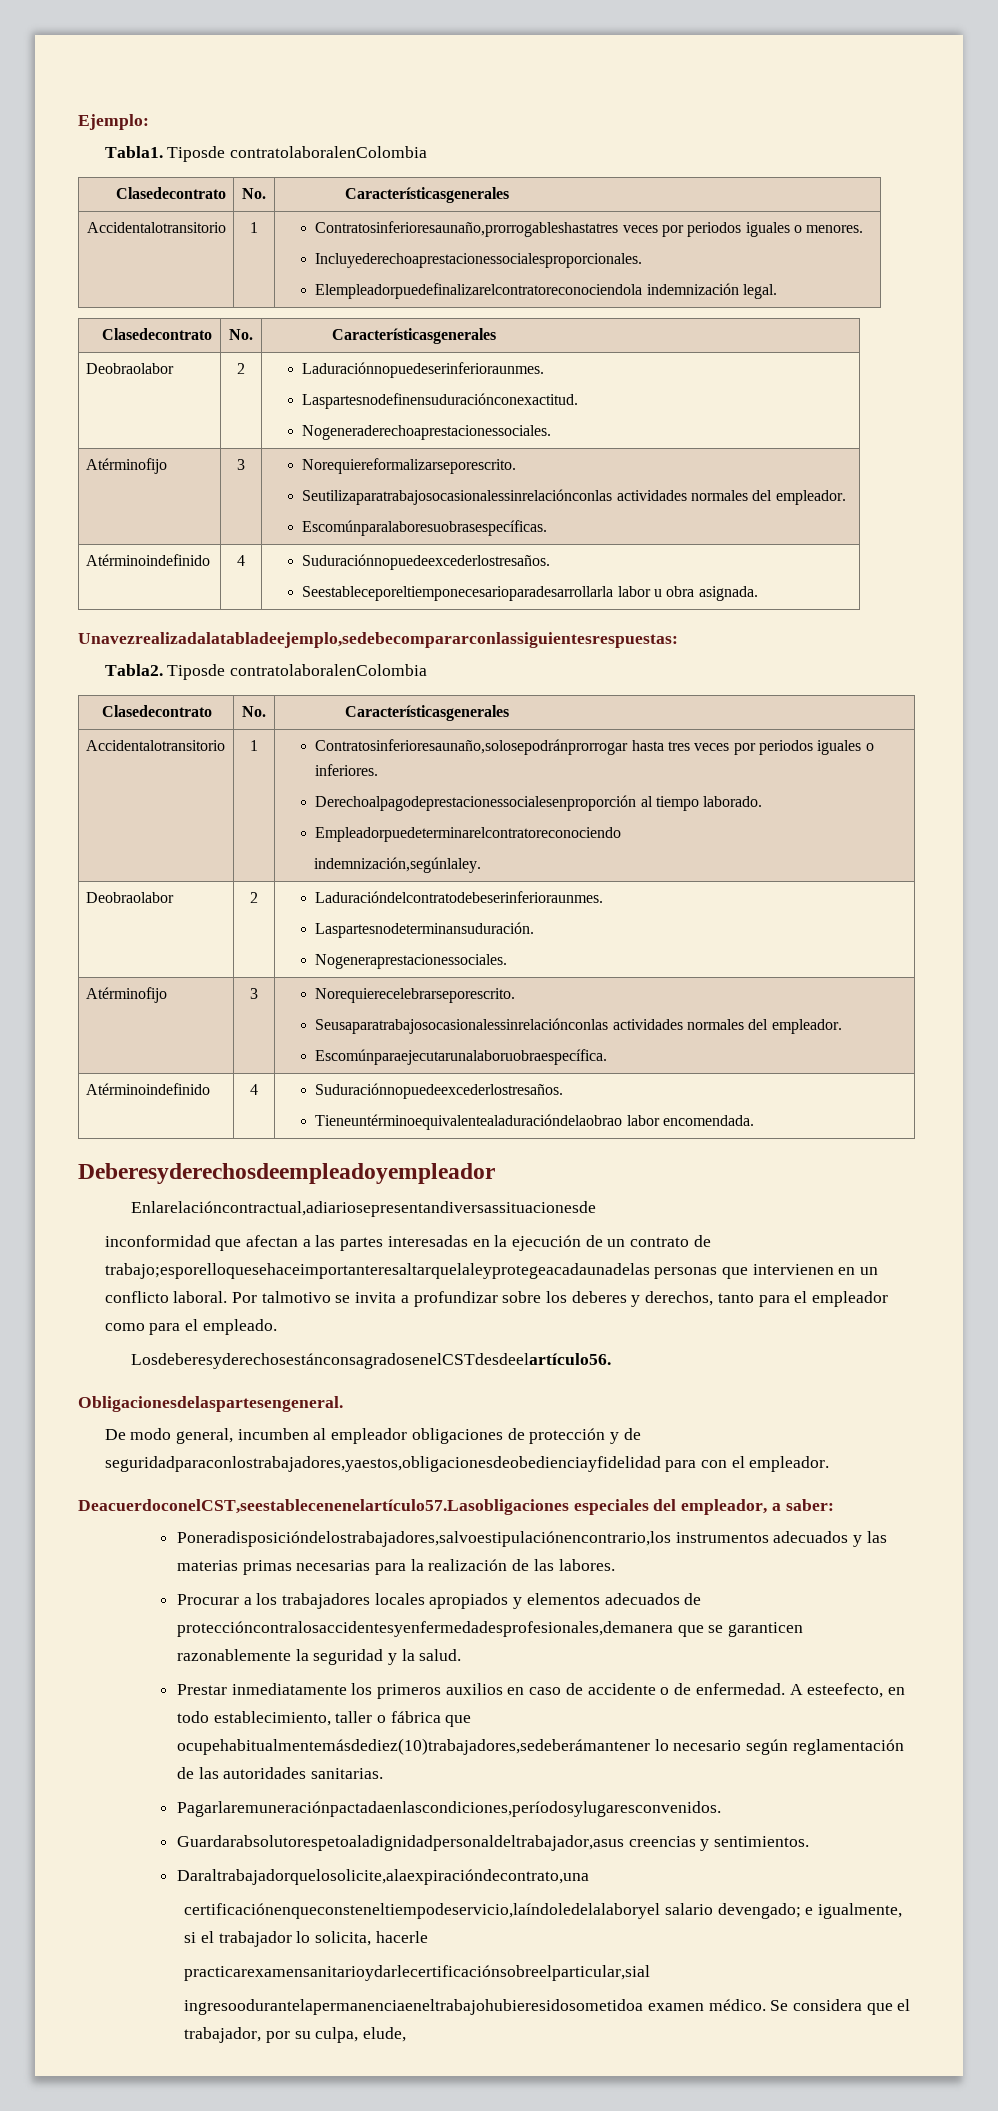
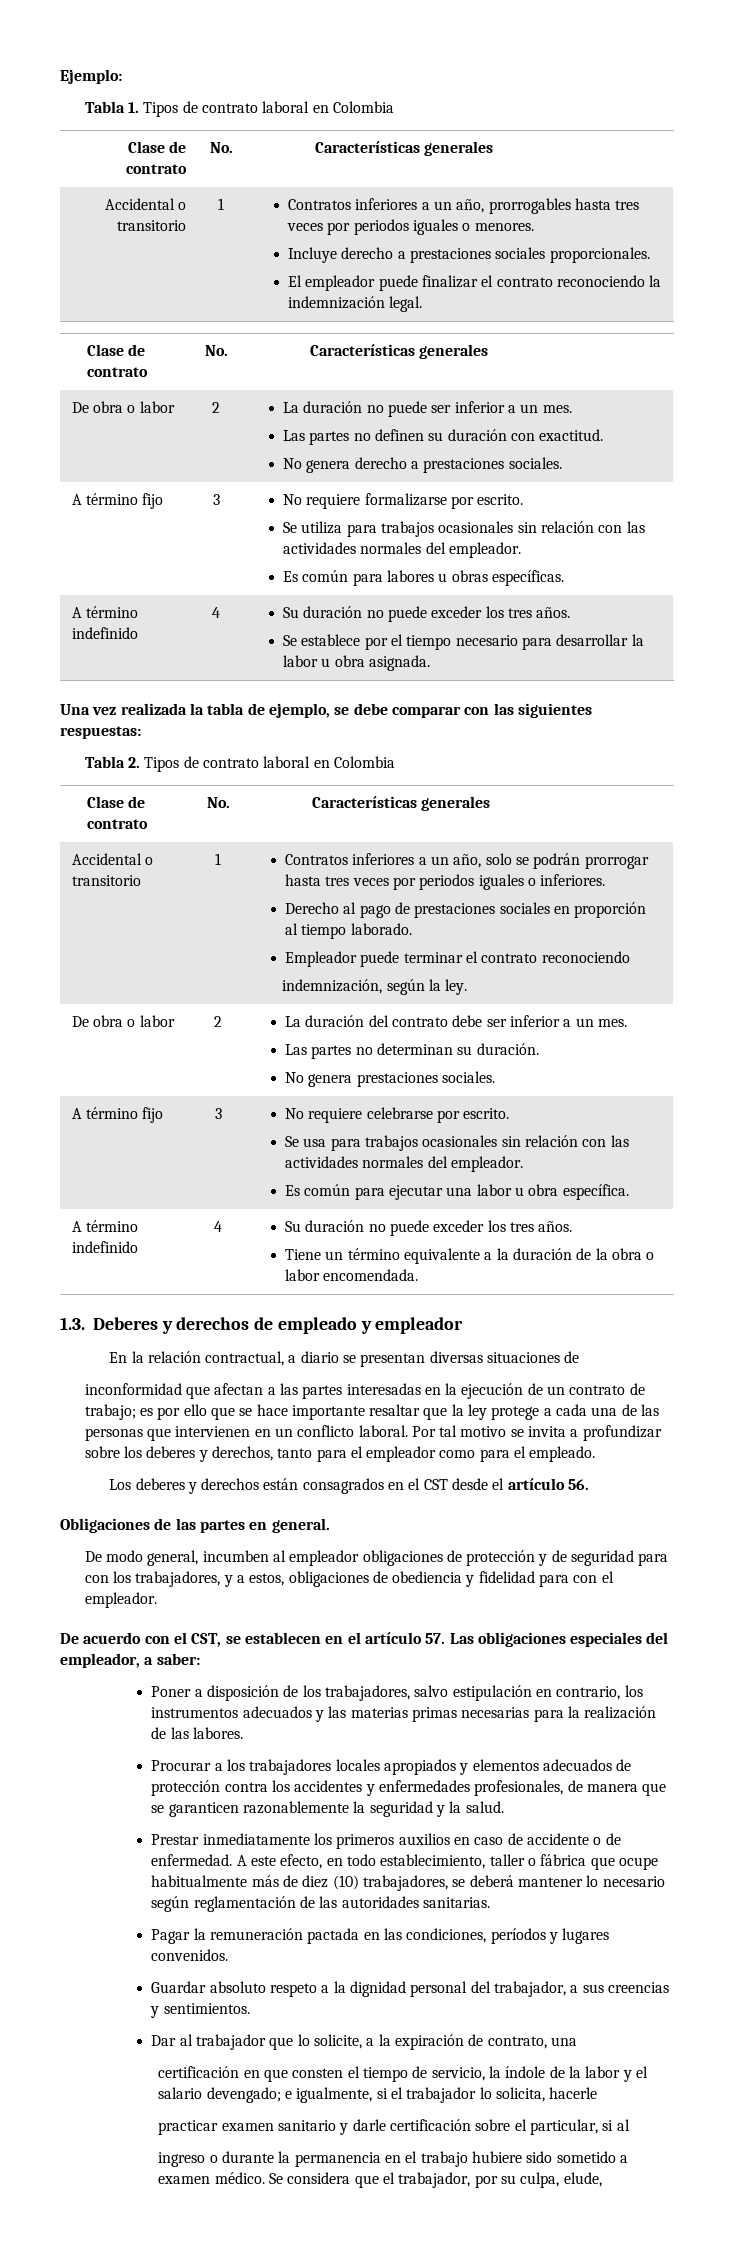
- Tabla1. Tiposde contratolaboralenColombia
- Clasedecontrato | No. | Característicasgenerales
- Accidentalotransitorio | 1 | Contratosinferioresaunaño,prorrogableshastatres veces por periodos iguales o menores.
- Incluyederechoaprestacionessocialesproporcionales.
- Elempleadorpuedefinalizarelcontratoreconociendola indemnización legal.
- Clasedecontrato | No. | Característicasgenerales
- Deobraolabor | 2 | Laduraciónnopuedeserinferioraunmes.
- Laspartesnodefinensuduraciónconexactitud.
- Nogeneraderechoaprestacionessociales.
- Atérminofijo | 3 | Norequiereformalizarseporescrito.
- Seutilizaparatrabajosocasionalessinrelaciónconlas actividades normales del empleador.
- Escomúnparalaboresuobrasespecíficas.
- Atérminoindefinido | 4 | Suduraciónnopuedeexcederlostresaños.
- Seestableceporeltiemponecesarioparadesarrollarla labor u obra asignada.
- Unavezrealizadalatabladeejemplo,sedebecompararconlassiguientesrespuestas:
- Tabla2. Tiposde contratolaboralenColombia
- Clasedecontrato | No. | Característicasgenerales
- Accidentalotransitorio | 1 | Contratosinferioresaunaño,solosepodránprorrogar hasta tres veces por periodos iguales o inferiores.
- Derechoalpagodeprestacionessocialesenproporción al tiempo laborado.
- Empleadorpuedeterminarelcontratoreconociendo
- indemnización,segúnlaley.
- Deobraolabor | 2 | Laduracióndelcontratodebeserinferioraunmes.
- Laspartesnodeterminansuduración.
- Nogeneraprestacionessociales.
- Atérminofijo | 3 | Norequierecelebrarseporescrito.
- Seusaparatrabajosocasionalessinrelaciónconlas actividades normales del empleador.
- Escomúnparaejecutarunalaboruobraespecífica.
- Atérminoindefinido | 4 | Suduraciónnopuedeexcederlostresaños.
- Tieneuntérminoequivalentealaduracióndelaobrao labor encomendada.
- Deberesyderechosdeempleadoyempleador
- Enlarelacióncontractual,adiariosepresentandiversassituacionesde
+ Tabla 1. Tipos de contrato laboral en Colombia
+ Clase de contrato | No. | Características generales
+ Accidental o transitorio | 1 | Contratos inferiores a un año, prorrogables hasta tres veces por periodos iguales o menores.
+ Incluye derecho a prestaciones sociales proporcionales.
+ El empleador puede finalizar el contrato reconociendo la indemnización legal.
+ Clase de contrato | No. | Características generales
+ De obra o labor | 2 | La duración no puede ser inferior a un mes.
+ Las partes no definen su duración con exactitud.
+ No genera derecho a prestaciones sociales.
+ A término fijo | 3 | No requiere formalizarse por escrito.
+ Se utiliza para trabajos ocasionales sin relación con las actividades normales del empleador.
+ Es común para labores u obras específicas.
+ A término indefinido | 4 | Su duración no puede exceder los tres años.
+ Se establece por el tiempo necesario para desarrollar la labor u obra asignada.
+ Una vez realizada la tabla de ejemplo, se debe comparar con las siguientes respuestas:
+ Tabla 2. Tipos de contrato laboral en Colombia
+ Clase de contrato | No. | Características generales
+ Accidental o transitorio | 1 | Contratos inferiores a un año, solo se podrán prorrogar hasta tres veces por periodos iguales o inferiores.
+ Derecho al pago de prestaciones sociales en proporción al tiempo laborado.
+ Empleador puede terminar el contrato reconociendo
+ indemnización, según la ley.
+ De obra o labor | 2 | La duración del contrato debe ser inferior a un mes.
+ Las partes no determinan su duración.
+ No genera prestaciones sociales.
+ A término fijo | 3 | No requiere celebrarse por escrito.
+ Se usa para trabajos ocasionales sin relación con las actividades normales del empleador.
+ Es común para ejecutar una labor u obra específica.
+ A término indefinido | 4 | Su duración no puede exceder los tres años.
+ Tiene un término equivalente a la duración de la obra o labor encomendada.
+ 1.3. Deberes y derechos de empleado y empleador
+ En la relación contractual, a diario se presentan diversas situaciones de
- inconformidad que afectan a las partes interesadas en la ejecución de un contrato de trabajo;esporelloquesehaceimportanteresaltarquelaleyprotegeacadaunadelas personas que intervienen en un conflicto laboral.
+ inconformidad que afectan a las partes interesadas en la ejecución de un contrato de trabajo; es por ello que se hace importante resaltar que la ley protege a cada una de las personas que intervienen en un conflicto laboral.
- Por talmotivo se invita a profundizar sobre los deberes y derechos, tanto para el empleador como para el empleado.
+ Por tal motivo se invita a profundizar sobre los deberes y derechos, tanto para el empleador como para el empleado.
- LosdeberesyderechosestánconsagradosenelCSTdesdeelartículo56.
- Obligacionesdelaspartesengeneral.
+ Los deberes y derechos están consagrados en el CST desde el artículo 56.
+ Obligaciones de las partes en general.
- De modo general, incumben al empleador obligaciones de protección y de seguridadparaconlostrabajadores,yaestos,obligacionesdeobedienciayfidelidad para con el empleador.
- DeacuerdoconelCST,seestablecenenelartículo57.Lasobligaciones especiales del empleador, a saber:
+ De modo general, incumben al empleador obligaciones de protección y de seguridad para con los trabajadores, y a estos, obligaciones de obediencia y fidelidad para con el empleador.
+ De acuerdo con el CST, se establecen en el artículo 57. Las obligaciones especiales del empleador, a saber:
- Poneradisposicióndelostrabajadores,salvoestipulaciónencontrario,los instrumentos adecuados y las materias primas necesarias para la realización de las labores.
+ Poner a disposición de los trabajadores, salvo estipulación en contrario, los instrumentos adecuados y las materias primas necesarias para la realización de las labores.
- Procurar a los trabajadores locales apropiados y elementos adecuados de proteccióncontralosaccidentesyenfermedadesprofesionales,demanera que se garanticen razonablemente la seguridad y la salud.
+ Procurar a los trabajadores locales apropiados y elementos adecuados de protección contra los accidentes y enfermedades profesionales, de manera que se garanticen razonablemente la seguridad y la salud.
- A esteefecto, en todo establecimiento, taller o fábrica que ocupehabitualmentemásdediez(10)trabajadores,sedeberámantener lo necesario según reglamentación de las autoridades sanitarias.
+ A este efecto, en todo establecimiento, taller o fábrica que ocupe habitualmente más de diez (10) trabajadores, se deberá mantener lo necesario según reglamentación de las autoridades sanitarias.
- Pagarlaremuneraciónpactadaenlascondiciones,períodosylugaresconvenidos.
- Guardarabsolutorespetoaladignidadpersonaldeltrabajador,asus creencias y sentimientos.
- Daraltrabajadorquelosolicite,alaexpiracióndecontrato,una
- certificaciónenqueconsteneltiempodeservicio,laíndoledelalaboryel salario devengado; e igualmente, si el trabajador lo solicita, hacerle
+ Pagar la remuneración pactada en las condiciones, períodos y lugares convenidos.
+ Guardar absoluto respeto a la dignidad personal del trabajador, a sus creencias y sentimientos.
+ Dar al trabajador que lo solicite, a la expiración de contrato, una
+ certificación en que consten el tiempo de servicio, la índole de la labor y el salario devengado; e igualmente, si el trabajador lo solicita, hacerle
- practicarexamensanitarioydarlecertificaciónsobreelparticular,sial
- ingresoodurantelapermanenciaeneltrabajohubieresidosometidoa examen médico.
+ practicar examen sanitario y darle certificación sobre el particular, si al
+ ingreso o durante la permanencia en el trabajo hubiere sido sometido a examen médico.

